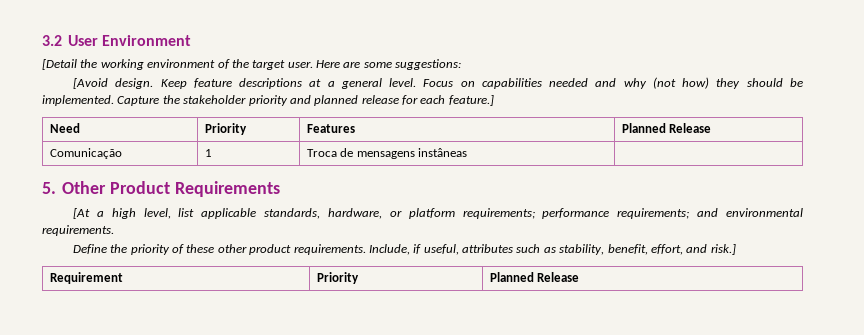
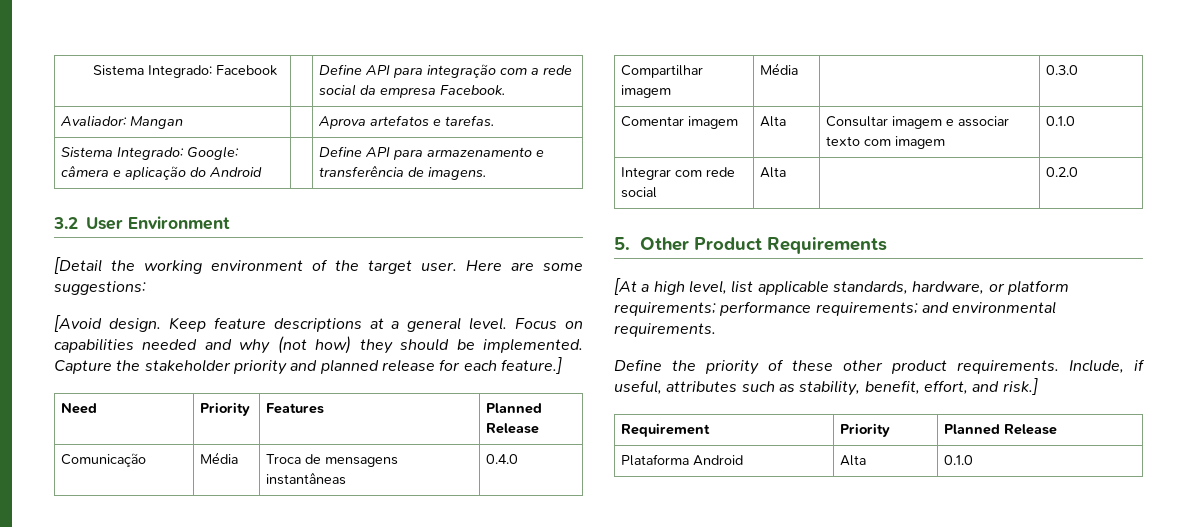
+ Sistema Integrado: Facebook | | Define API para integração com a rede social da empresa Facebook.
+ Avaliador: Mangan | | Aprova artefatos e tarefas.
+ Sistema Integrado: Google: câmera e aplicação do Android | | Define API para armazenamento e transferência de imagens.
- Comunicação | 1 | Troca de mensagens instâneas |
+ Comunicação | Média | Troca de mensagens instantâneas | 0.4.0
+ Compartilhar imagem | Média | | 0.3.0
+ Comentar imagem | Alta | Consultar imagem e associar texto com imagem | 0.1.0
+ Integrar com rede social | Alta | | 0.2.0
+ Plataforma Android | Alta | 0.1.0

